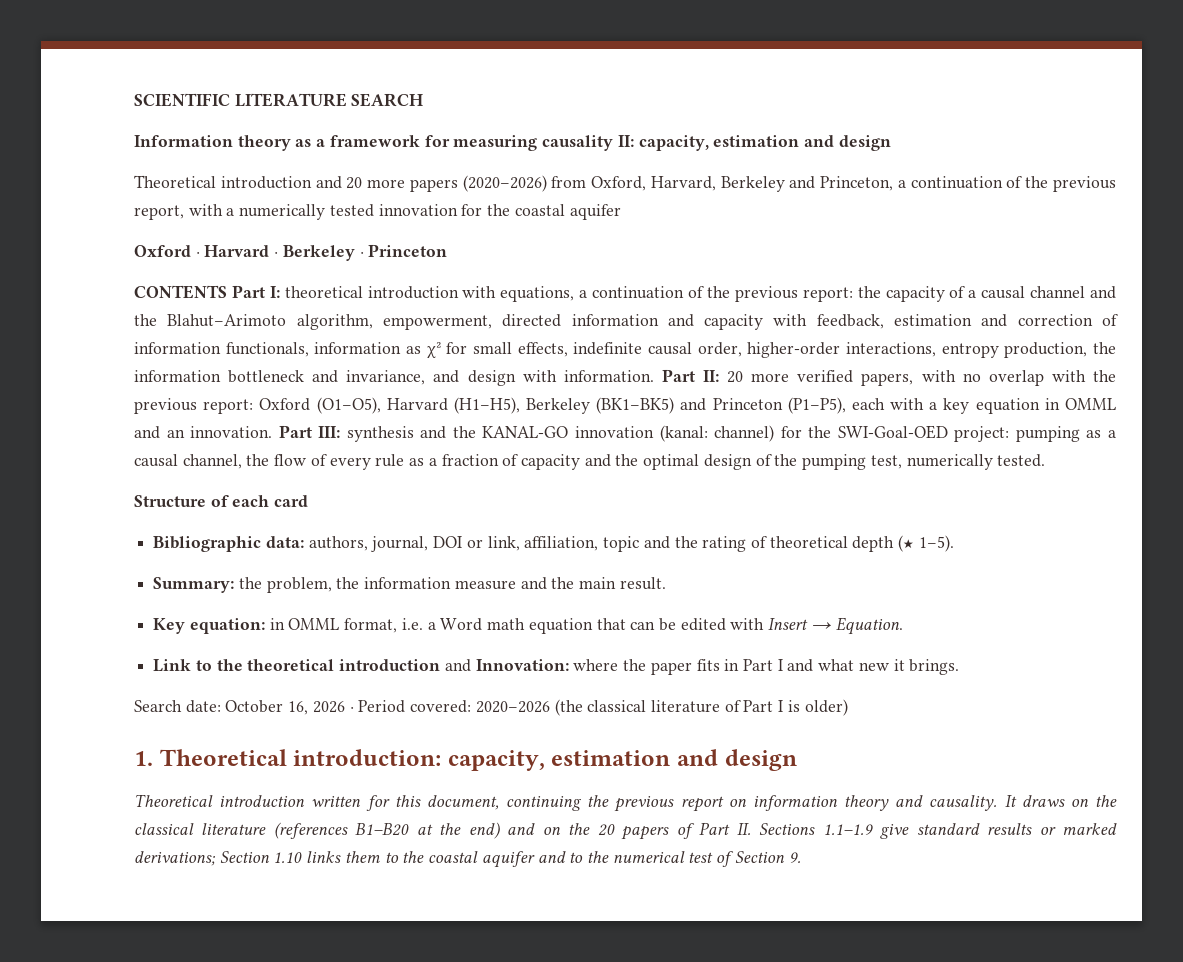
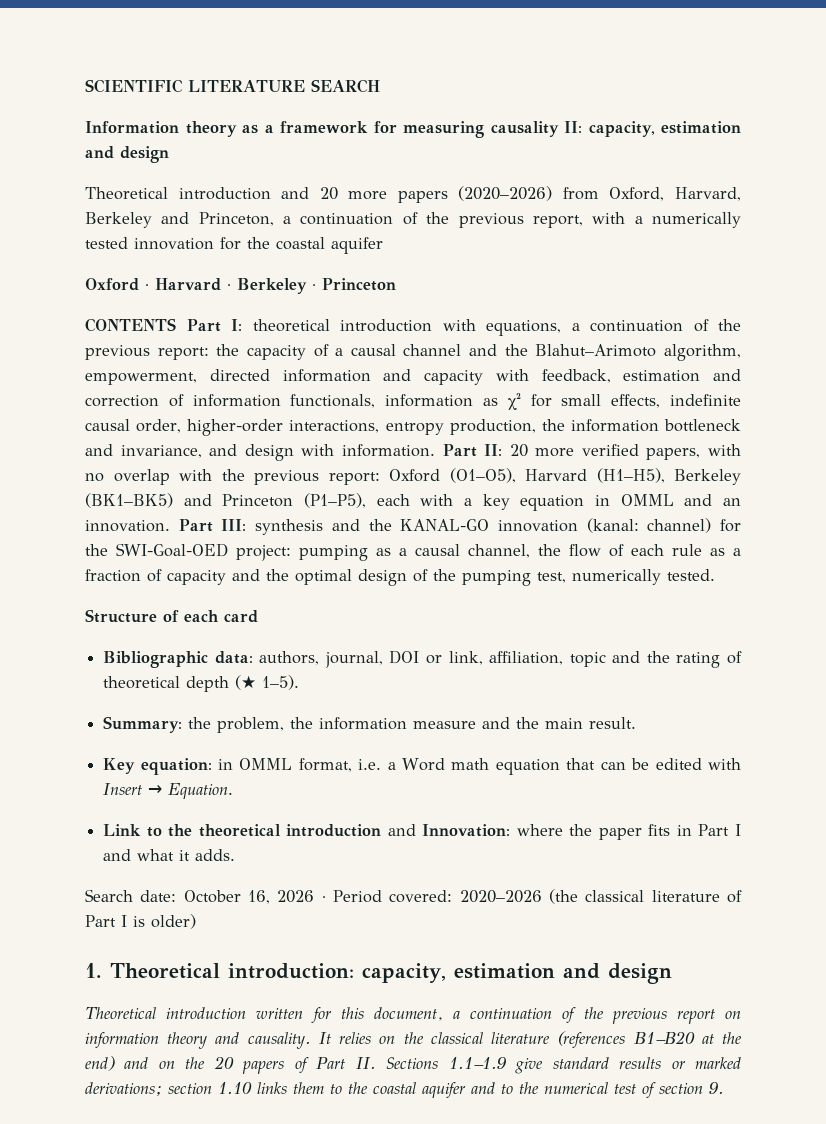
- Part III: synthesis and the KANAL-GO innovation (kanal: channel) for the SWI-Goal-OED project: pumping as a causal channel, the flow of every rule as a fraction of capacity and the optimal design of the pumping test, numerically tested.
+ Part III: synthesis and the KANAL-GO innovation (kanal: channel) for the SWI-Goal-OED project: pumping as a causal channel, the flow of each rule as a fraction of capacity and the optimal design of the pumping test, numerically tested.
- Link to the theoretical introduction and Innovation: where the paper fits in Part I and what new it brings.
+ Link to the theoretical introduction and Innovation: where the paper fits in Part I and what it adds.
- Theoretical introduction written for this document, continuing the previous report on information theory and causality.
+ Theoretical introduction written for this document, a continuation of the previous report on information theory and causality.
- It draws on the classical literature (references B1–B20 at the end) and on the 20 papers of Part II. Sections 1.1–1.9 give standard results or marked derivations; Section 1.10 links them to the coastal aquifer and to the numerical test of Section 9.
+ It relies on the classical literature (references B1–B20 at the end) and on the 20 papers of Part II. Sections 1.1–1.9 give standard results or marked derivations; section 1.10 links them to the coastal aquifer and to the numerical test of section 9.

